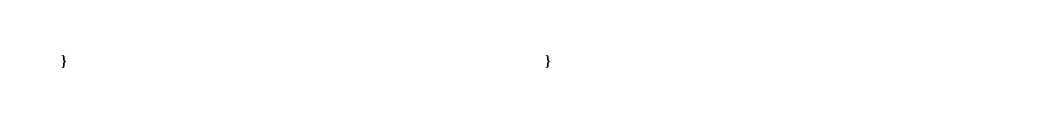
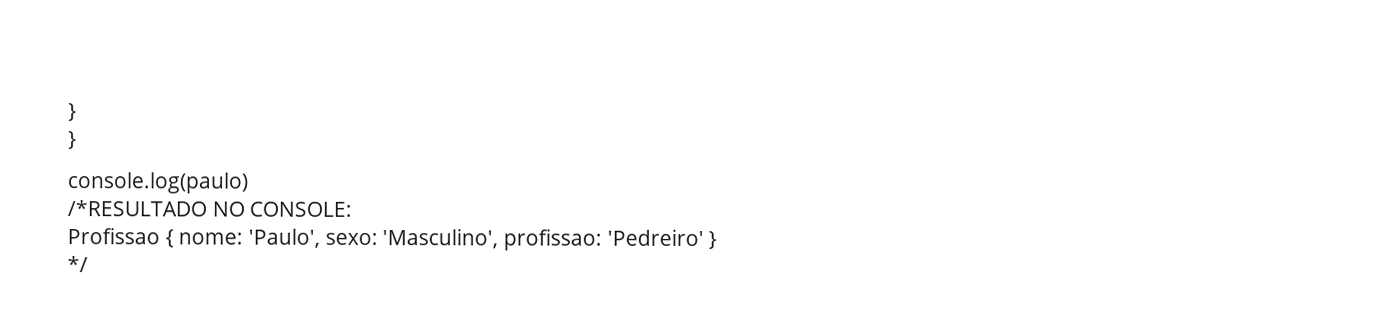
+ console.log(paulo)
+ /*RESULTADO NO CONSOLE:
+ Profissao { nome: 'Paulo', sexo: 'Masculino', profissao: 'Pedreiro' }
+ */

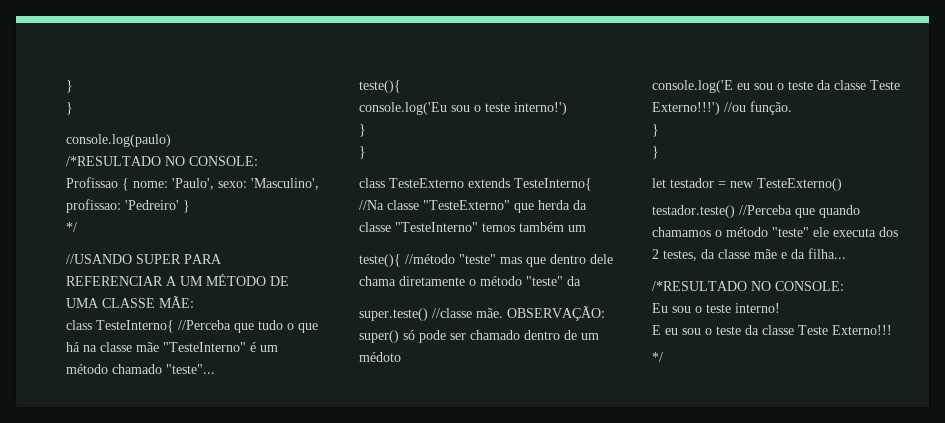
+ //USANDO SUPER PARA REFERENCIAR A UM MÉTODO DE UMA CLASSE MÃE:
+ class TesteInterno{ //Perceba que tudo o que há na classe mãe "TesteInterno" é um método chamado "teste"...
+ teste(){
+ console.log('Eu sou o teste interno!')
+ }
+ }
+ class TesteExterno extends TesteInterno{ //Na classe "TesteExterno" que herda da classe "TesteInterno" temos também um
+ teste(){ //método "teste" mas que dentro dele chama diretamente o método "teste" da
+ super.teste() //classe mãe. OBSERVAÇÃO: super() só pode ser chamado dentro de um médoto
+ console.log('E eu sou o teste da classe Teste Externo!!!') //ou função.
+ }
+ }
+ let testador = new TesteExterno()
+ testador.teste() //Perceba que quando chamamos o método "teste" ele executa dos 2 testes, da classe mãe e da filha...
+ /*RESULTADO NO CONSOLE:
+ Eu sou o teste interno!
+ E eu sou o teste da classe Teste Externo!!!
+ */

